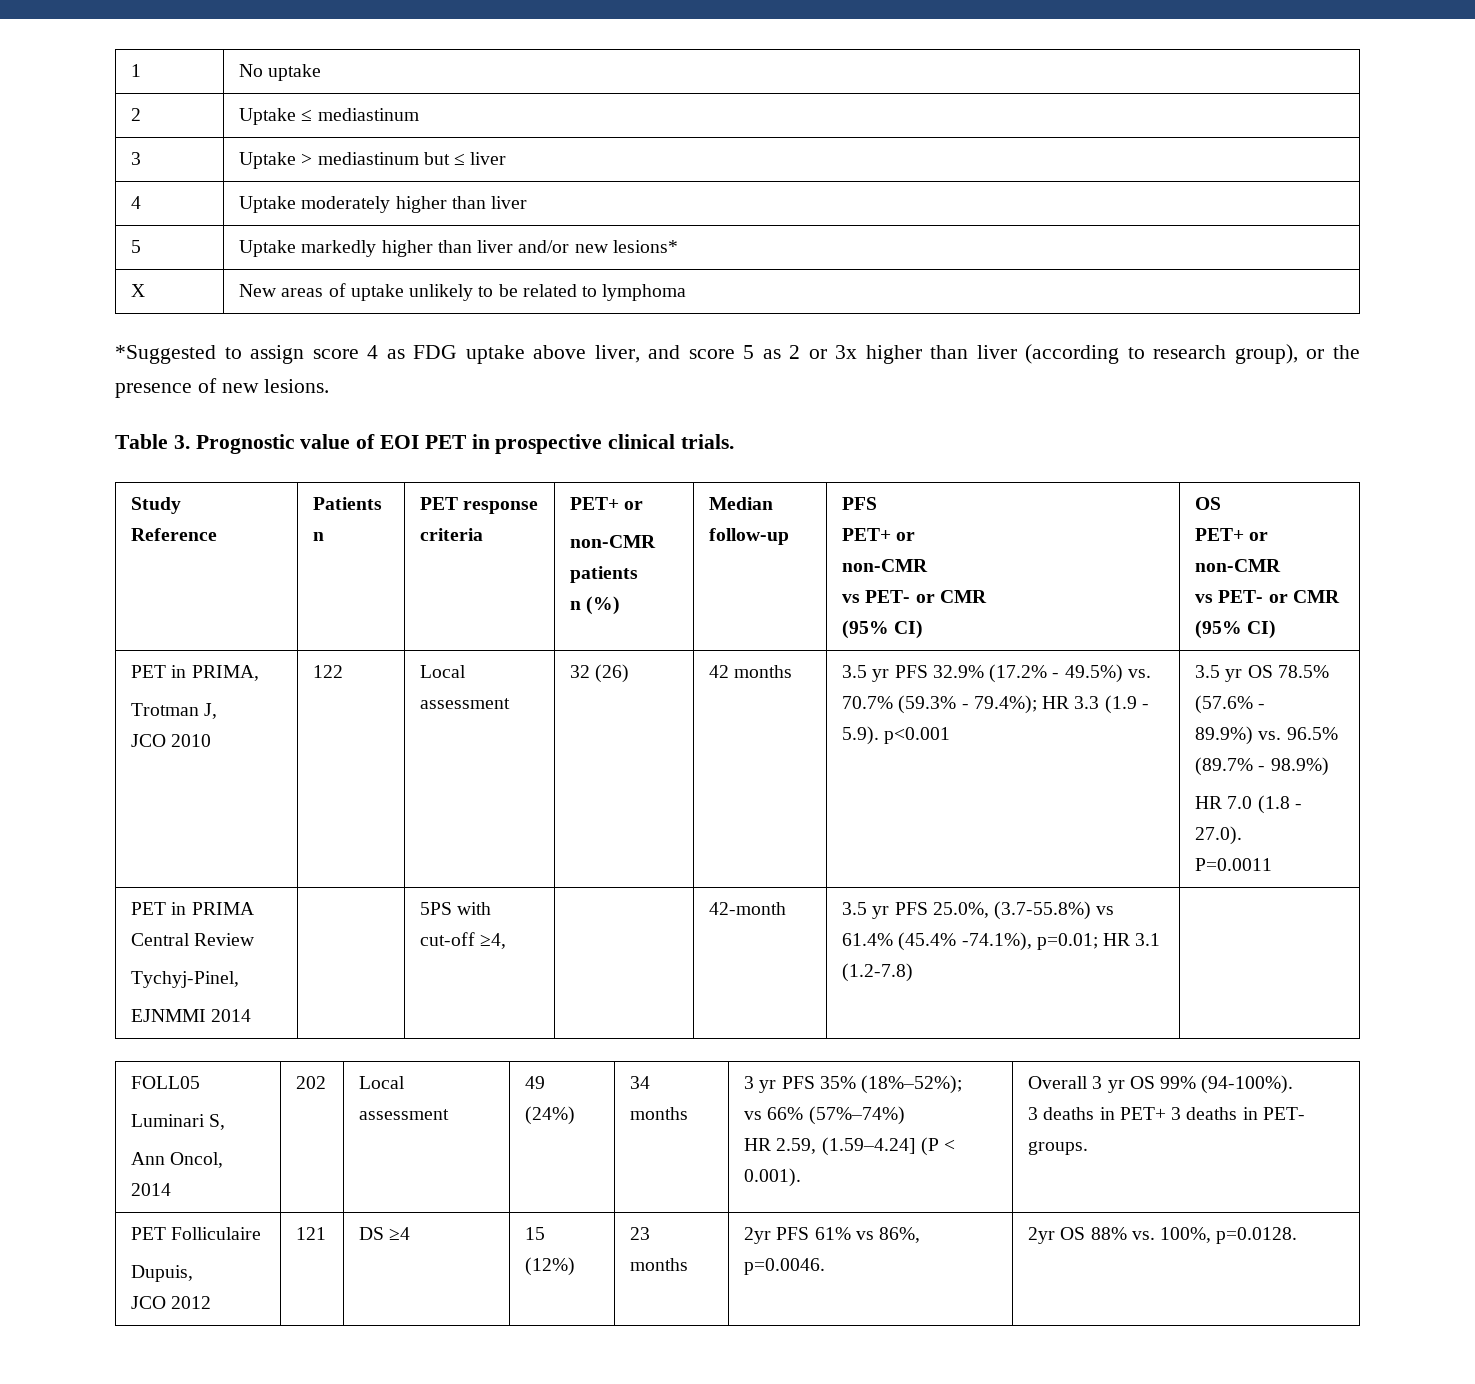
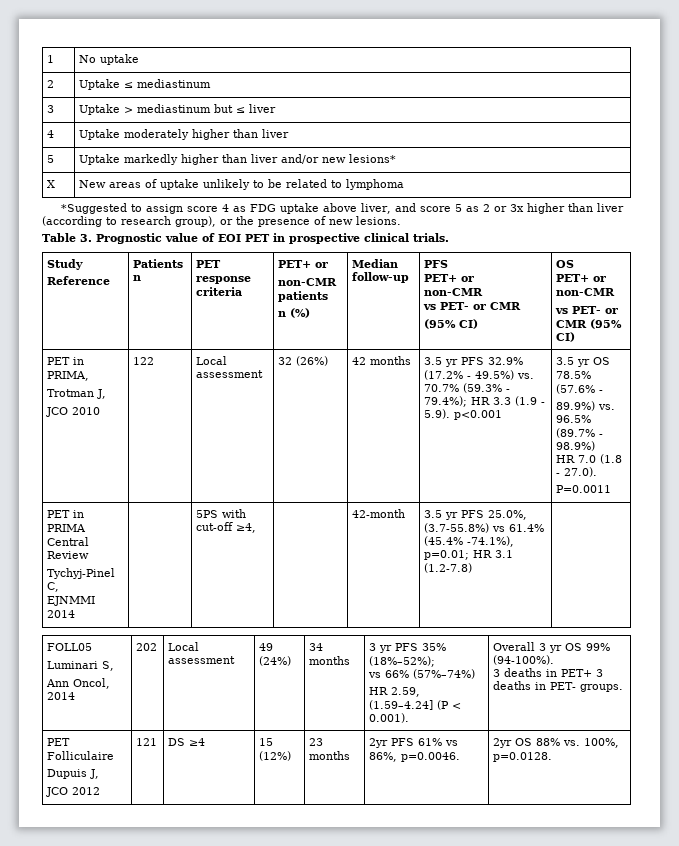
- 32 (26)
+ 32 (26%)
  PET in PRIMA Central Review
- Tychyj-Pinel,
+ Tychyj-Pinel C,
  PET Folliculaire
- Dupuis,
+ Dupuis J,

